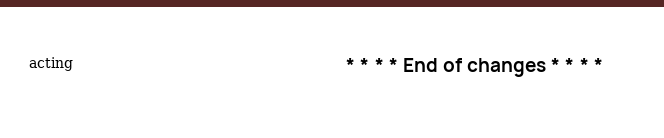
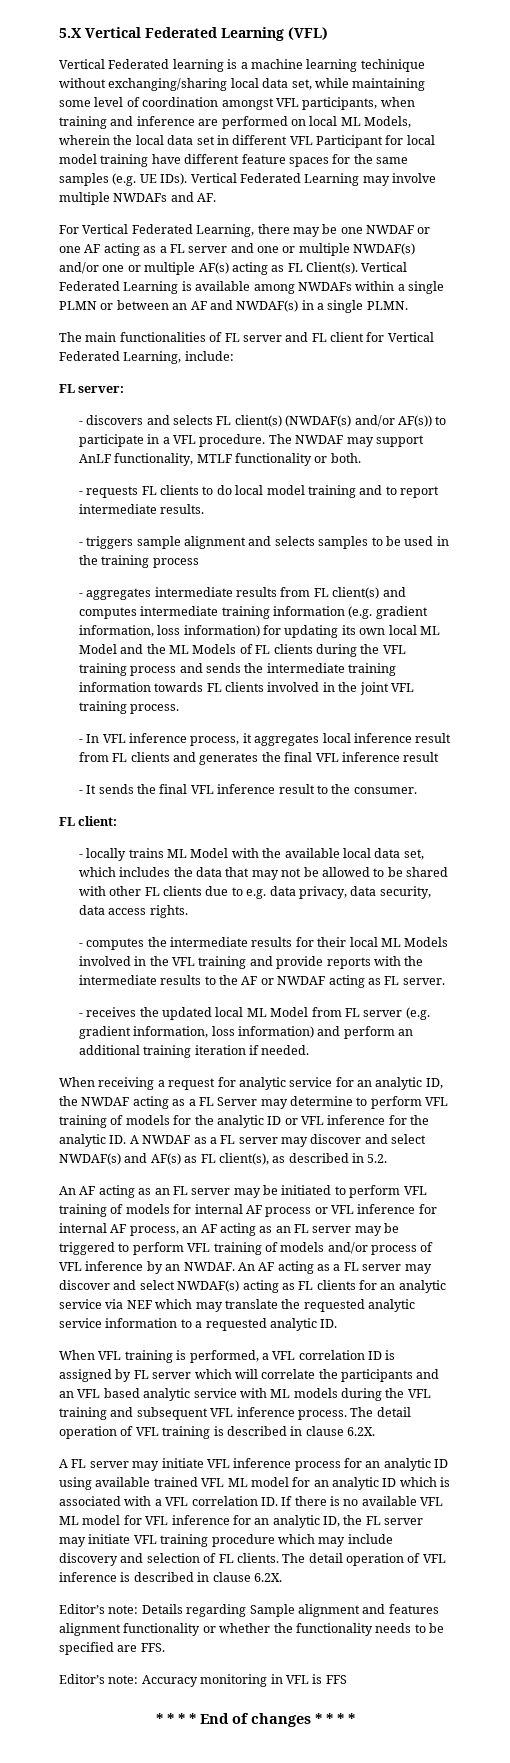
- acting
+ 5.X Vertical Federated Learning (VFL)
+ Vertical Federated learning is a machine learning techinique without exchanging/sharing local data set, while maintaining some level of coordination amongst VFL participants, when training and inference are performed on local ML Models, wherein the local data set in different VFL Participant for local model training have different feature spaces for the same samples (e.g. UE IDs). Vertical Federated Learning may involve multiple NWDAFs and AF.
+ For Vertical Federated Learning, there may be one NWDAF or one AF acting as a FL server and one or multiple NWDAF(s) and/or one or multiple AF(s) acting as FL Client(s). Vertical Federated Learning is available among NWDAFs within a single PLMN or between an AF and NWDAF(s) in a single PLMN.
+ The main functionalities of FL server and FL client for Vertical Federated Learning, include:
+ FL server:
+ - discovers and selects FL client(s) (NWDAF(s) and/or AF(s)) to participate in a VFL procedure. The NWDAF may support AnLF functionality, MTLF functionality or both.
+ - requests FL clients to do local model training and to report intermediate results.
+ - triggers sample alignment and selects samples to be used in the training process
+ - aggregates intermediate results from FL client(s) and computes intermediate training information (e.g. gradient information, loss information) for updating its own local ML Model and the ML Models of FL clients during the VFL training process and sends the intermediate training information towards FL clients involved in the joint VFL training process.
+ - In VFL inference process, it aggregates local inference result from FL clients and generates the final VFL inference result
+ - It sends the final VFL inference result to the consumer.
+ FL client:
+ - locally trains ML Model with the available local data set, which includes the data that may not be allowed to be shared with other FL clients due to e.g. data privacy, data security, data access rights.
+ - computes the intermediate results for their local ML Models involved in the VFL training and provide reports with the intermediate results to the AF or NWDAF acting as FL server.
+ - receives the updated local ML Model from FL server (e.g. gradient information, loss information) and perform an additional training iteration if needed.
+ When receiving a request for analytic service for an analytic ID, the NWDAF acting as a FL Server may determine to perform VFL training of models for the analytic ID or VFL inference for the analytic ID. A NWDAF as a FL server may discover and select NWDAF(s) and AF(s) as FL client(s), as described in 5.2.
+ An AF acting as an FL server may be initiated to perform VFL training of models for internal AF process or VFL inference for internal AF process, an AF acting as an FL server may be triggered to perform VFL training of models and/or process of VFL inference by an NWDAF. An AF acting as a FL server may discover and select NWDAF(s) acting as FL clients for an analytic service via NEF which may translate the requested analytic service information to a requested analytic ID.
+ When VFL training is performed, a VFL correlation ID is assigned by FL server which will correlate the participants and an VFL based analytic service with ML models during the VFL training and subsequent VFL inference process. The detail operation of VFL training is described in clause 6.2X.
+ A FL server may initiate VFL inference process for an analytic ID using available trained VFL ML model for an analytic ID which is associated with a VFL correlation ID. If there is no available VFL ML model for VFL inference for an analytic ID, the FL server may initiate VFL training procedure which may include discovery and selection of FL clients. The detail operation of VFL inference is described in clause 6.2X.
+ Editor’s note: Details regarding Sample alignment and features alignment functionality or whether the functionality needs to be specified are FFS.
+ Editor’s note: Accuracy monitoring in VFL is FFS

